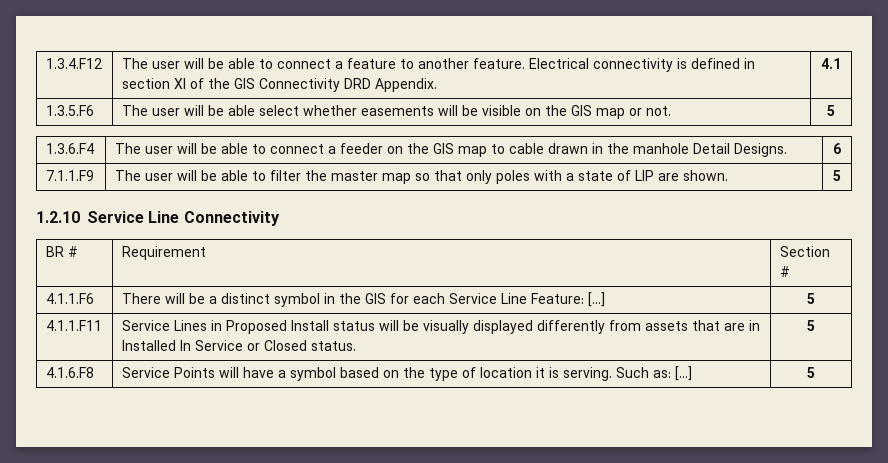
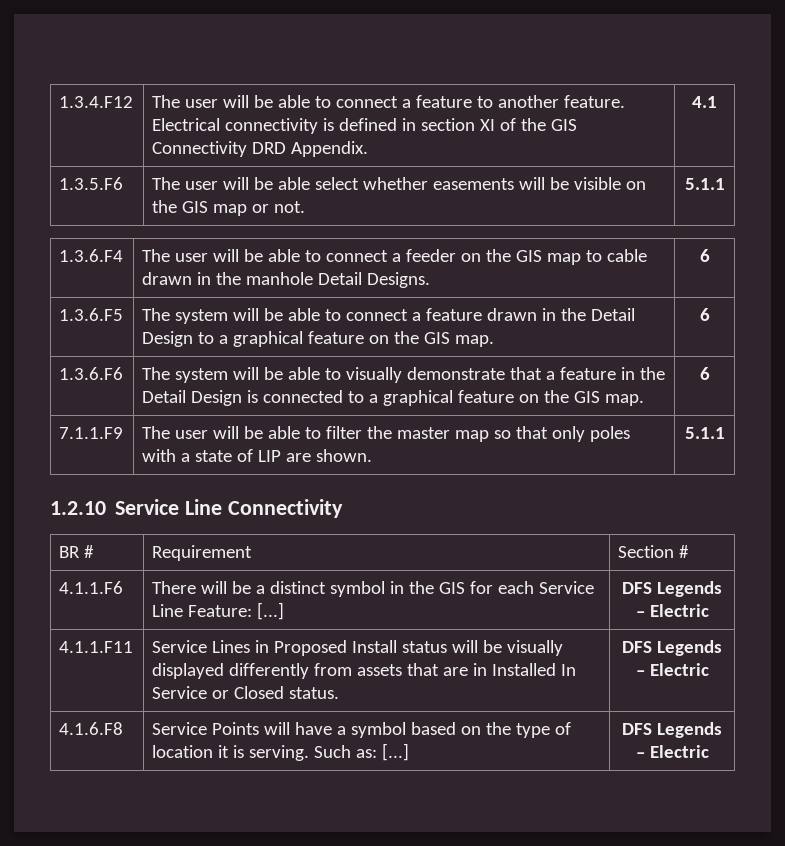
- 1.3.5.F6 | The user will be able select whether easements will be visible on the GIS map or not. | 5
+ 1.3.5.F6 | The user will be able select whether easements will be visible on the GIS map or not. | 5.1.1
+ 1.3.6.F5 | The system will be able to connect a feature drawn in the Detail Design to a graphical feature on the GIS map. | 6
+ 1.3.6.F6 | The system will be able to visually demonstrate that a feature in the Detail Design is connected to a graphical feature on the GIS map. | 6
- 7.1.1.F9 | The user will be able to filter the master map so that only poles with a state of LIP are shown. | 5
+ 7.1.1.F9 | The user will be able to filter the master map so that only poles with a state of LIP are shown. | 5.1.1
- 4.1.1.F6 | There will be a distinct symbol in the GIS for each Service Line Feature: [...] | 5
+ 4.1.1.F6 | There will be a distinct symbol in the GIS for each Service Line Feature: [...] | DFS Legends – Electric
- 4.1.1.F11 | Service Lines in Proposed Install status will be visually displayed differently from assets that are in Installed In Service or Closed status. | 5
+ 4.1.1.F11 | Service Lines in Proposed Install status will be visually displayed differently from assets that are in Installed In Service or Closed status. | DFS Legends – Electric
- 4.1.6.F8 | Service Points will have a symbol based on the type of location it is serving. Such as: [...] | 5
+ 4.1.6.F8 | Service Points will have a symbol based on the type of location it is serving. Such as: [...] | DFS Legends – Electric

